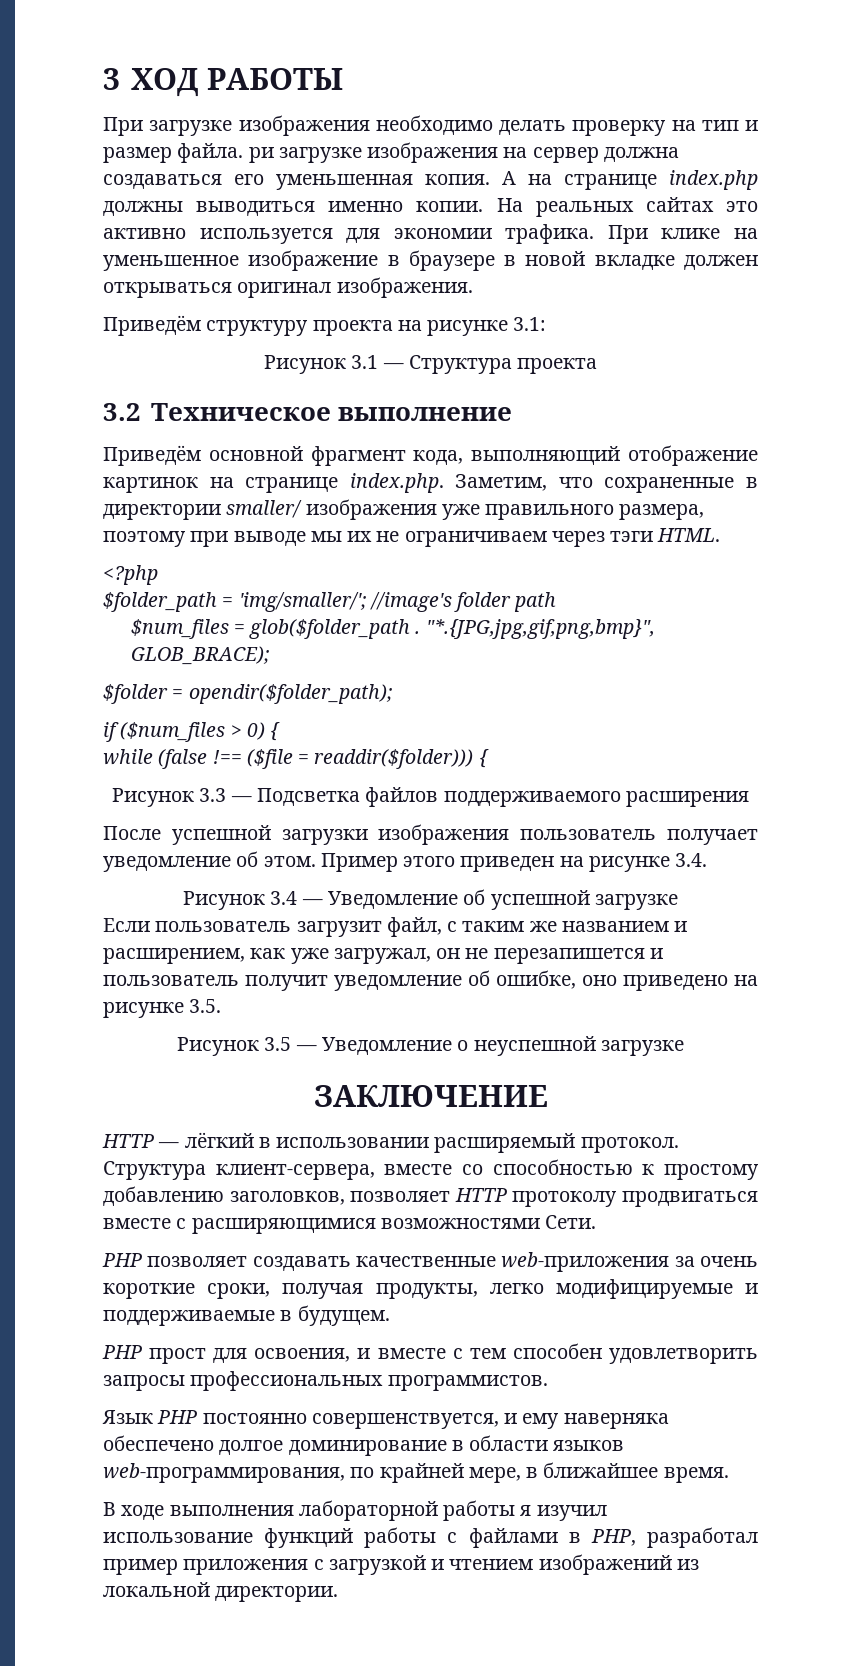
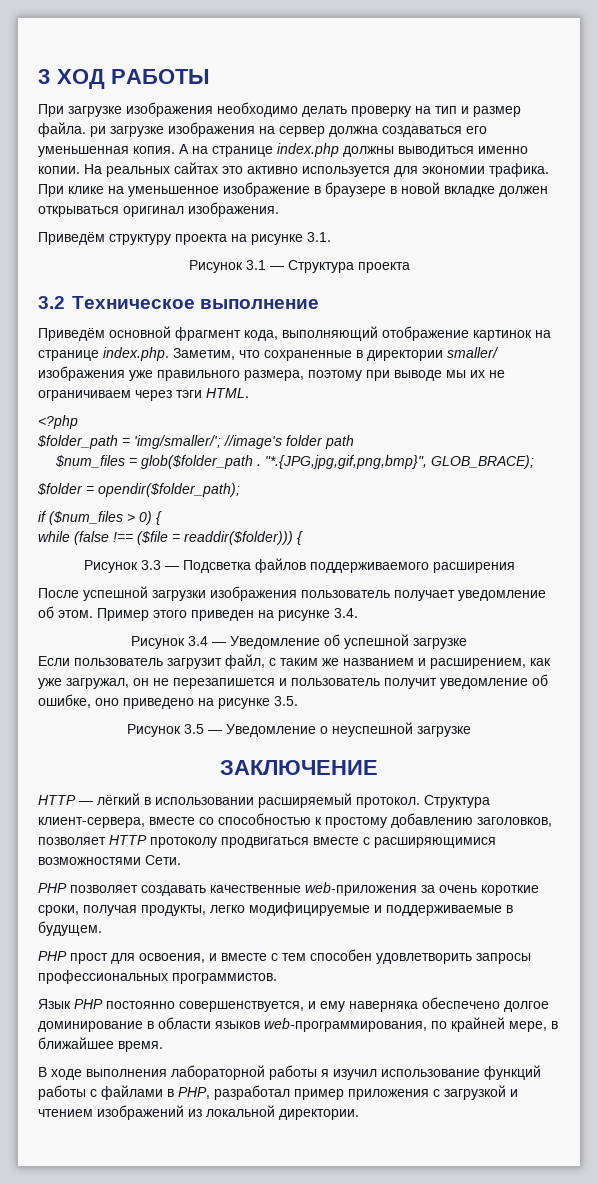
- Приведём структуру проекта на рисунке 3.1:
+ Приведём структуру проекта на рисунке 3.1.

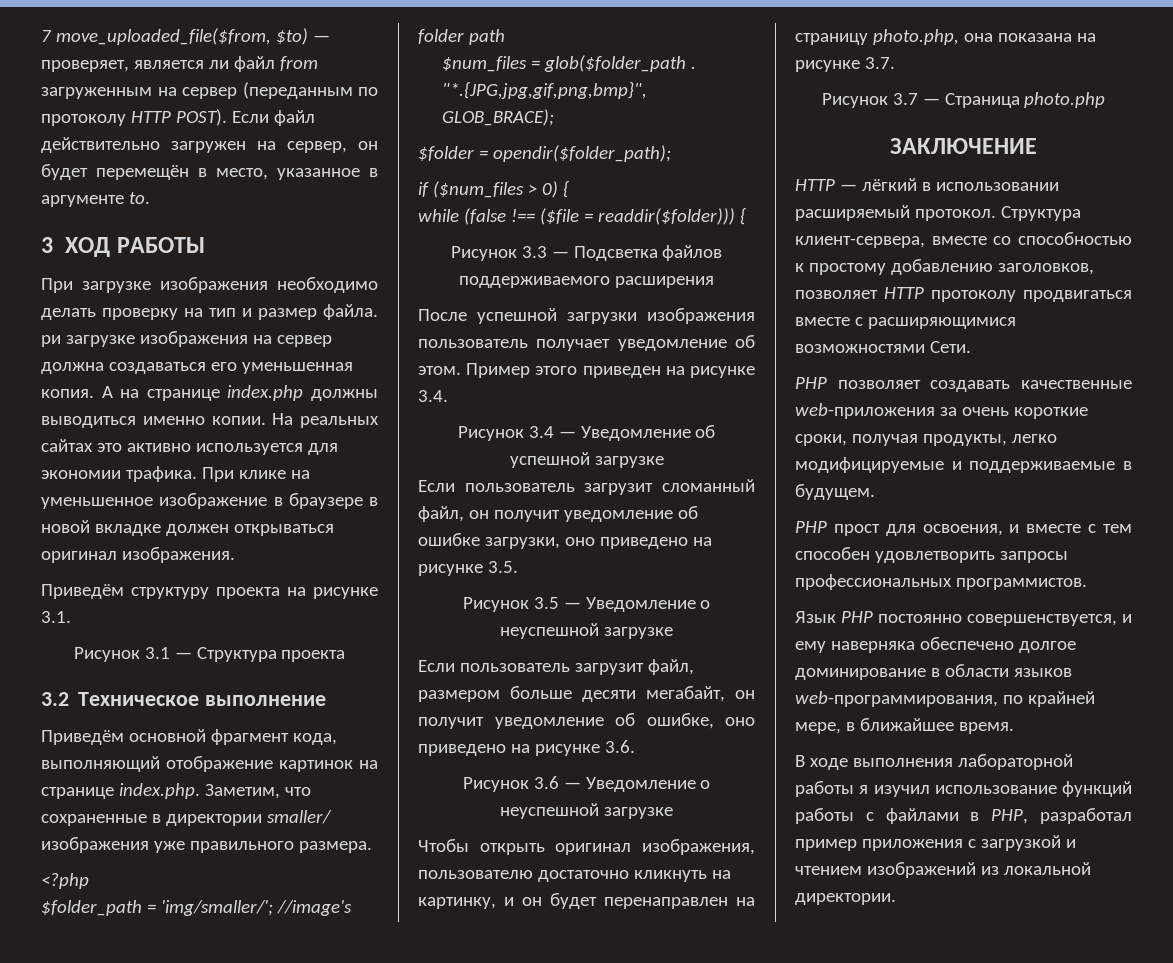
+ 7 move_uploaded_file($from, $to) — проверяет, является ли файл from загруженным на сервер (переданным по протоколу HTTP POST). Если файл действительно загружен на сервер, он будет перемещён в место, указанное в аргументе to.
- Приведём основной фрагмент кода, выполняющий отображение картинок на странице index.php. Заметим, что сохраненные в директории smaller/ изображения уже правильного размера, поэтому при выводе мы их не ограничиваем через тэги HTML.
+ Приведём основной фрагмент кода, выполняющий отображение картинок на странице index.php. Заметим, что сохраненные в директории smaller/ изображения уже правильного размера.
- Если пользователь загрузит файл, с таким же названием и расширением, как уже загружал, он не перезапишется и пользователь получит уведомление об ошибке, оно приведено на рисунке 3.5.
+ Если пользователь загрузит сломанный файл, он получит уведомление об ошибке загрузки, оно приведено на рисунке 3.5.
+ Если пользователь загрузит файл, размером больше десяти мегабайт, он получит уведомление об ошибке, оно приведено на рисунке 3.6.
+ Рисунок 3.6 — Уведомление о неуспешной загрузке
+ Чтобы открыть оригинал изображения, пользователю достаточно кликнуть на картинку, и он будет перенаправлен на страницу photo.php, она показана на рисунке 3.7.
+ Рисунок 3.7 — Страница photo.php

